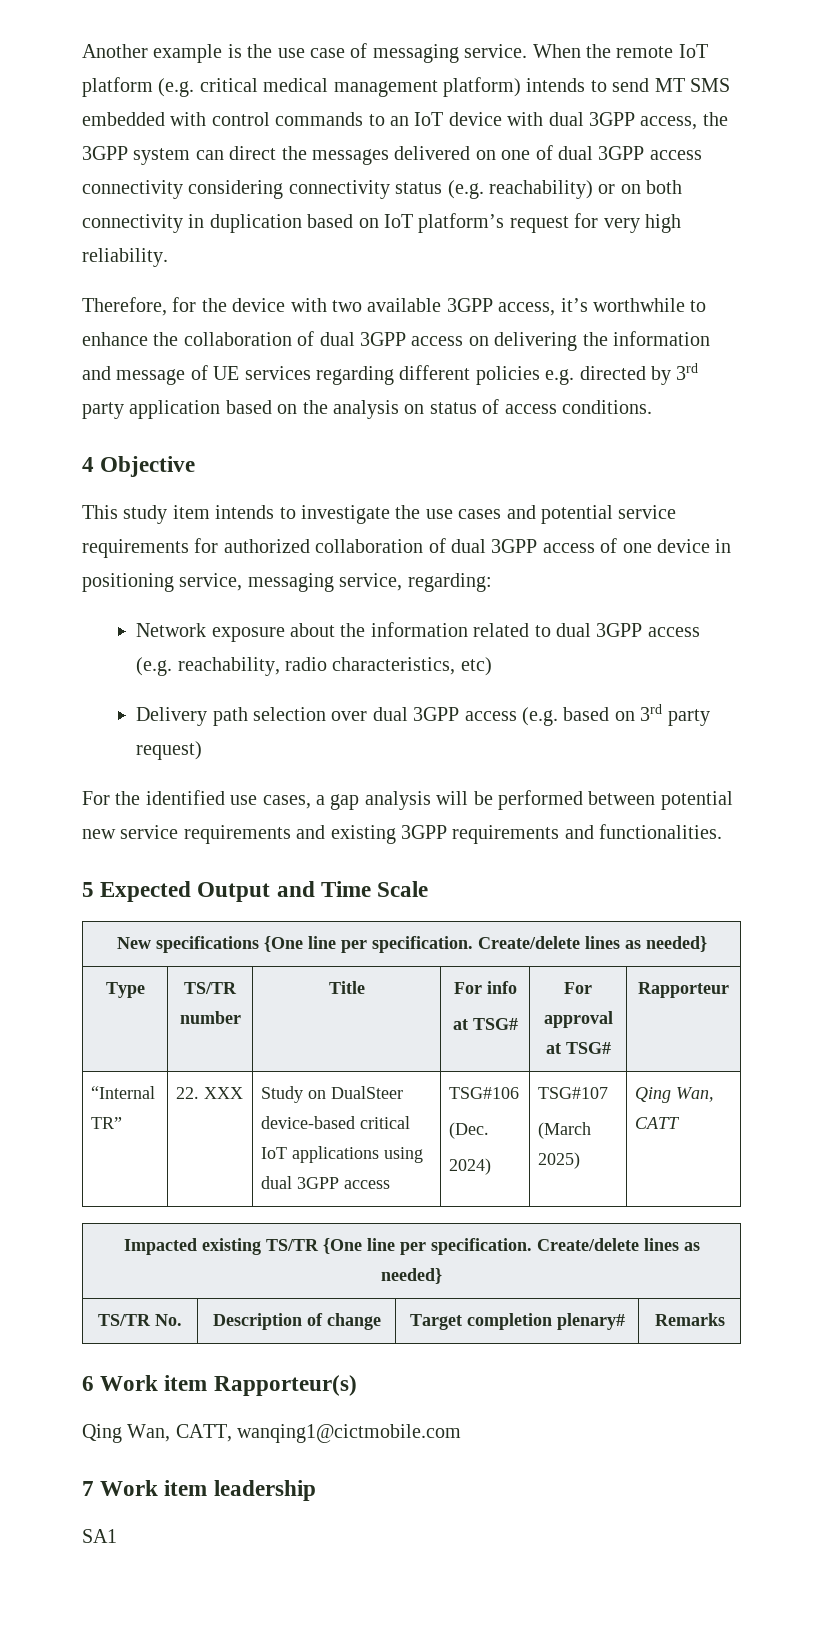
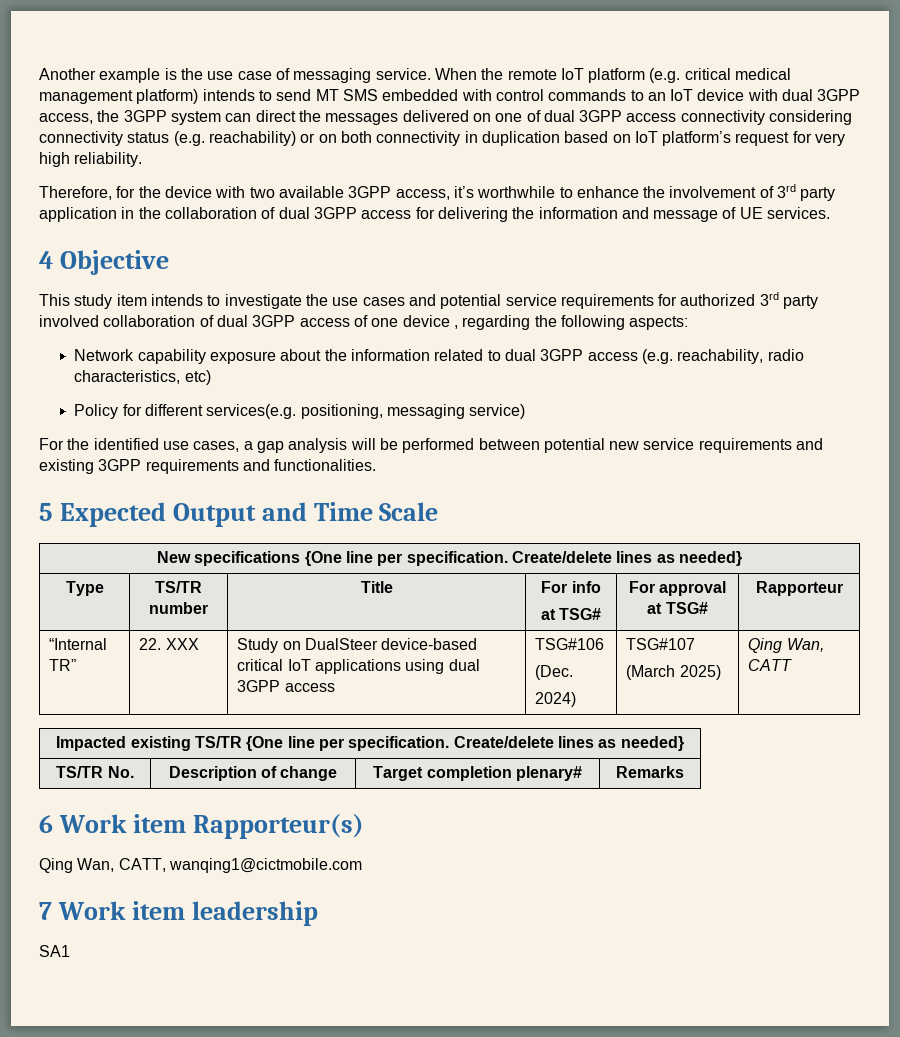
- Therefore, for the device with two available 3GPP access, it’s worthwhile to enhance the collaboration of dual 3GPP access on delivering the information and message of UE services regarding different policies e.g. directed by 3rd party application based on the analysis on status of access conditions.
+ Therefore, for the device with two available 3GPP access, it’s worthwhile to enhance the involvement of 3rd party application in the collaboration of dual 3GPP access for delivering the information and message of UE services.
- This study item intends to investigate the use cases and potential service requirements for authorized collaboration of dual 3GPP access of one device in positioning service, messaging service, regarding:
+ This study item intends to investigate the use cases and potential service requirements for authorized 3rd party involved collaboration of dual 3GPP access of one device , regarding the following aspects:
- Network exposure about the information related to dual 3GPP access (e.g. reachability, radio characteristics, etc)
+ Network capability exposure about the information related to dual 3GPP access (e.g. reachability, radio characteristics, etc)
- Delivery path selection over dual 3GPP access (e.g. based on 3rd party request)
+ Policy for different services(e.g. positioning, messaging service)

